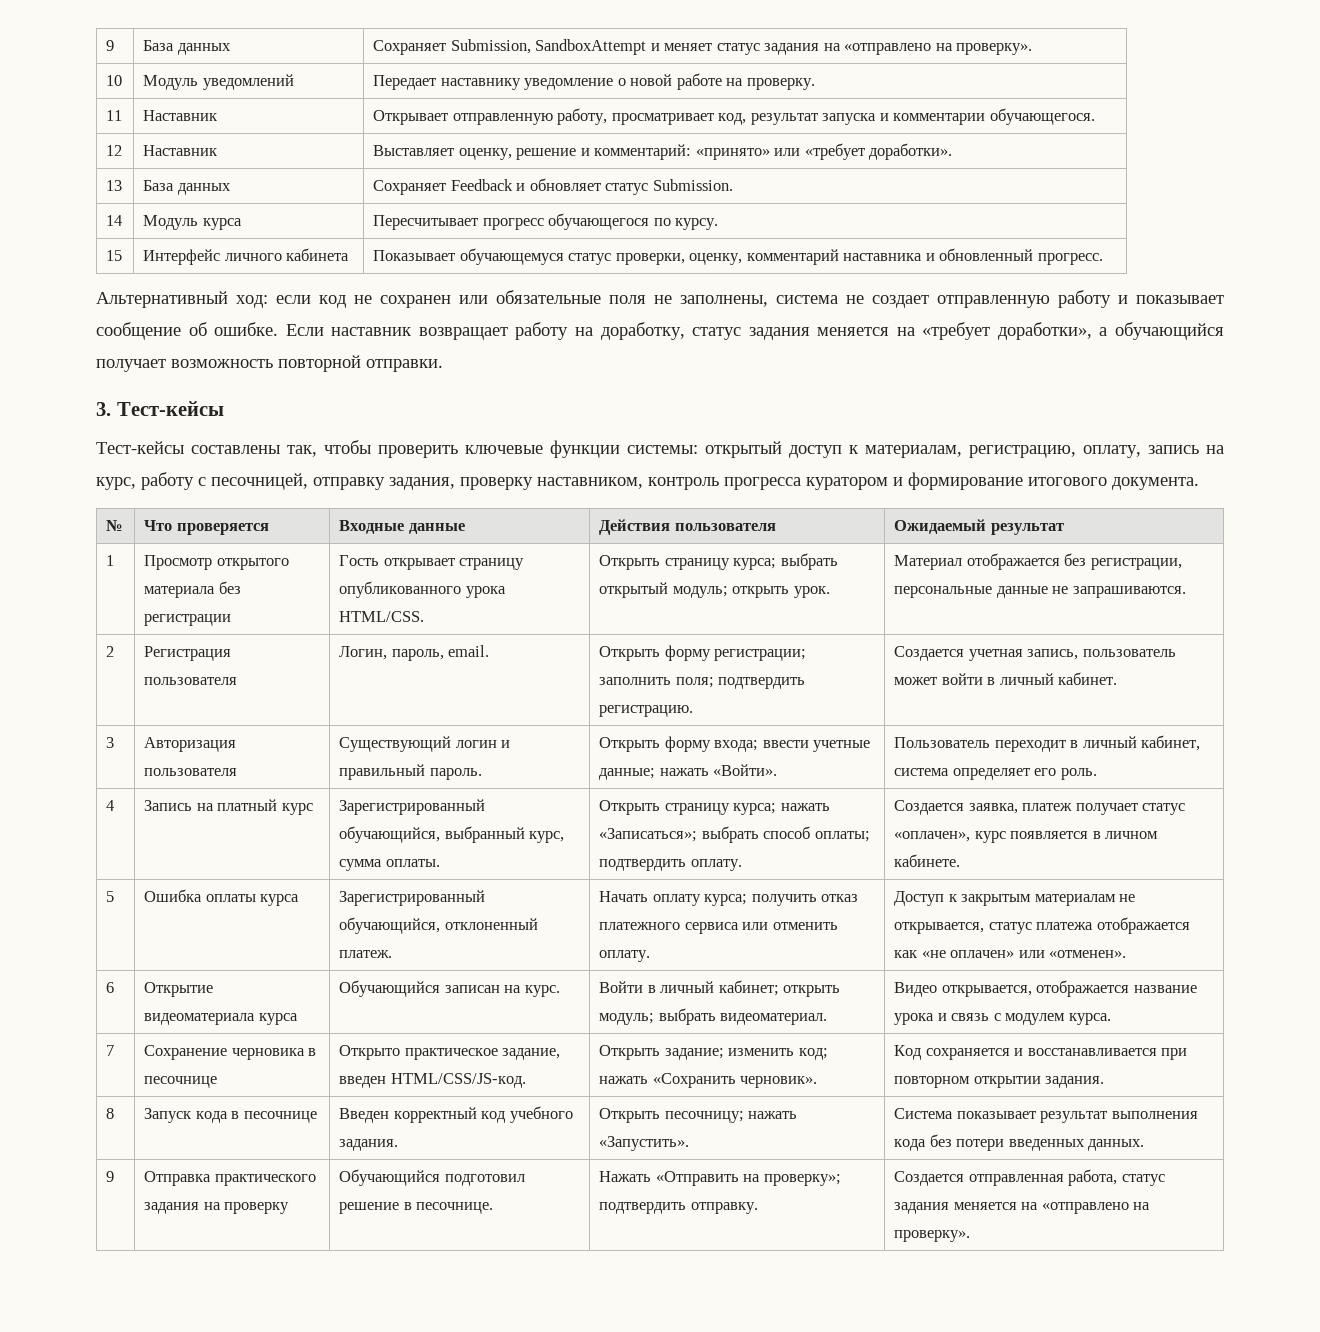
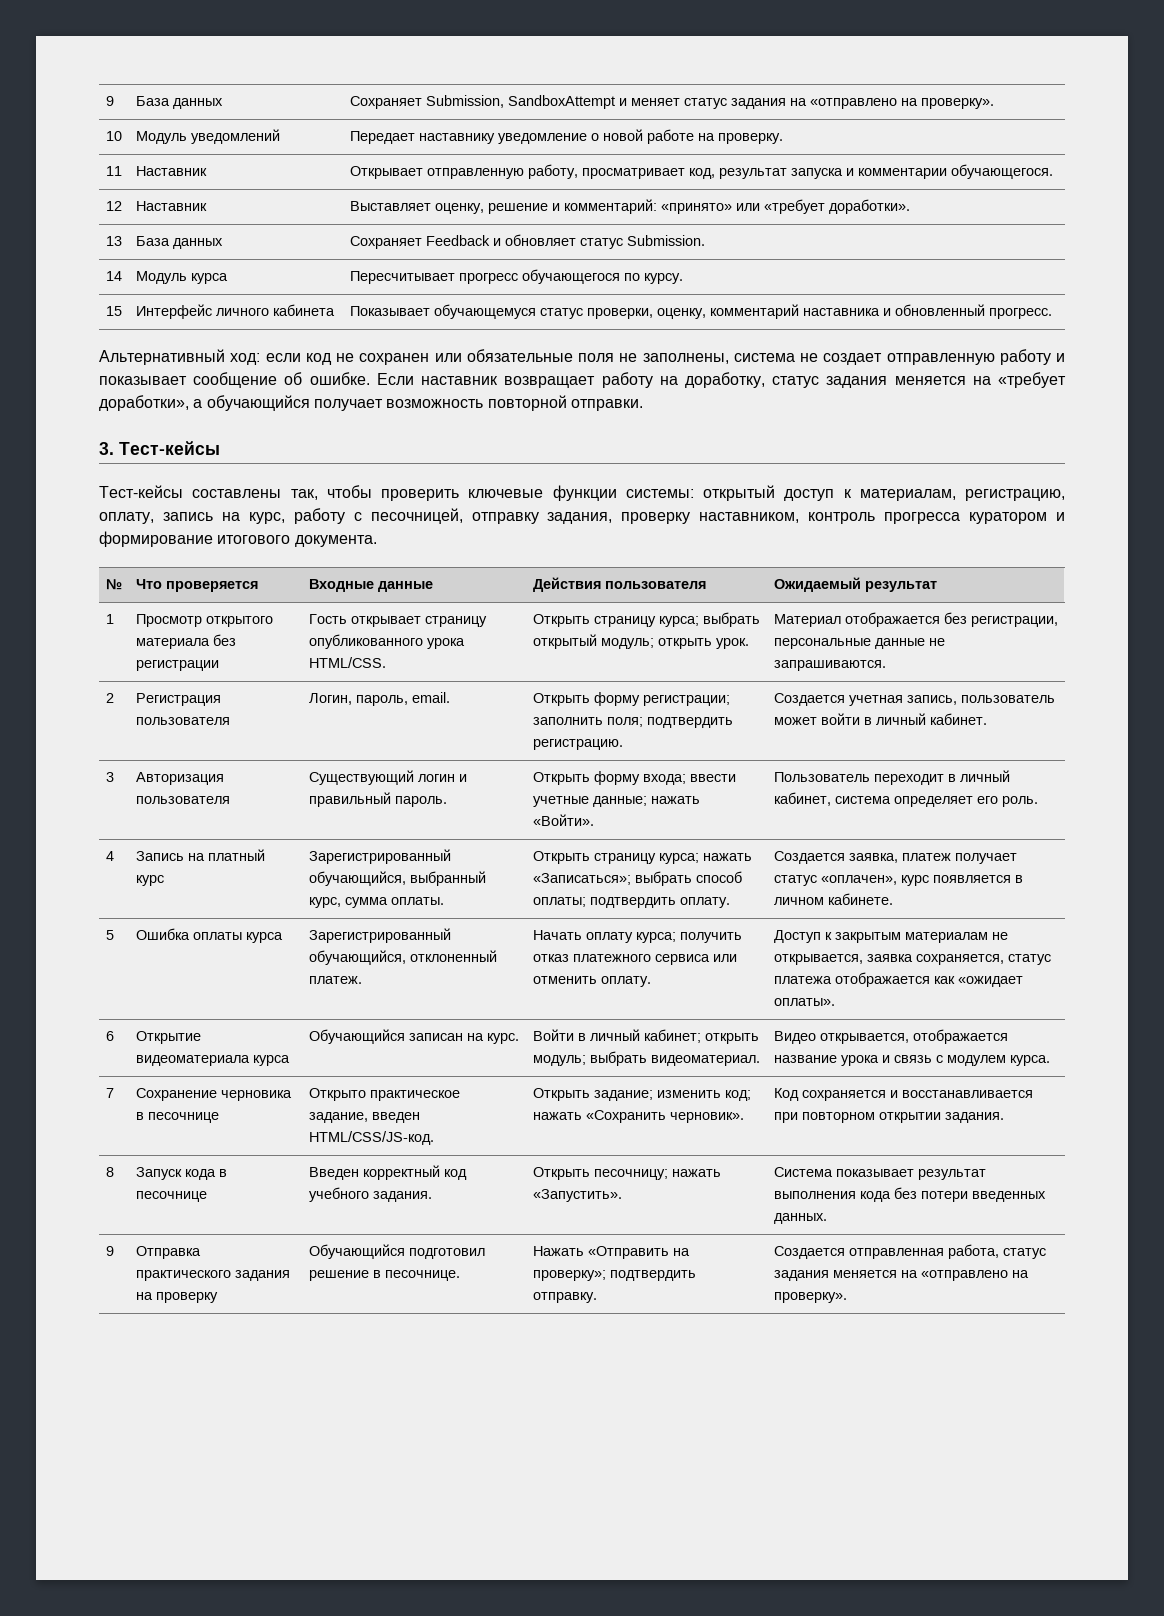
- 5 | Ошибка оплаты курса | Зарегистрированный обучающийся, отклоненный платеж. | Начать оплату курса; получить отказ платежного сервиса или отменить оплату. | Доступ к закрытым материалам не открывается, статус платежа отображается как «не оплачен» или «отменен».
+ 5 | Ошибка оплаты курса | Зарегистрированный обучающийся, отклоненный платеж. | Начать оплату курса; получить отказ платежного сервиса или отменить оплату. | Доступ к закрытым материалам не открывается, заявка сохраняется, статус платежа отображается как «ожидает оплаты».

